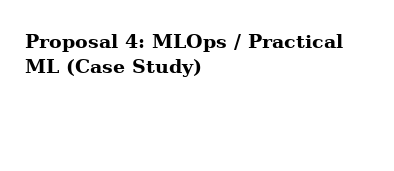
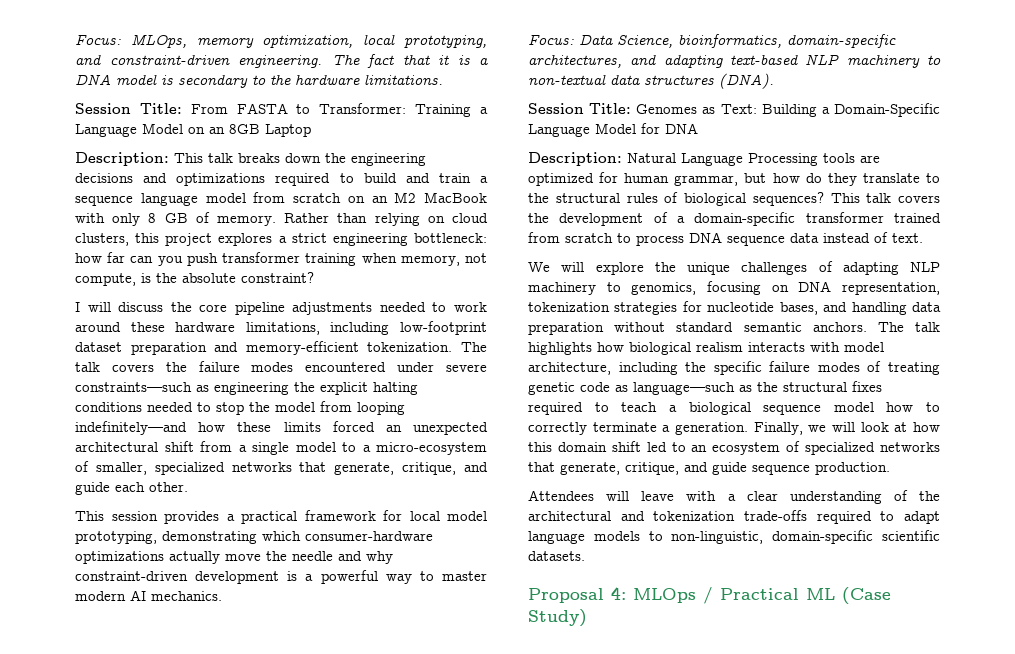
+ Focus: MLOps, memory optimization, local prototyping, and constraint-driven engineering. The fact that it is a DNA model is secondary to the hardware limitations.
+ Session Title: From FASTA to Transformer: Training a Language Model on an 8GB Laptop
+ Description: This talk breaks down the engineering decisions and optimizations required to build and train a sequence language model from scratch on an M2 MacBook with only 8 GB of memory. Rather than relying on cloud clusters, this project explores a strict engineering bottleneck: how far can you push transformer training when memory, not compute, is the absolute constraint?
+ I will discuss the core pipeline adjustments needed to work around these hardware limitations, including low-footprint dataset preparation and memory-efficient tokenization. The talk covers the failure modes encountered under severe constraints—such as engineering the explicit halting conditions needed to stop the model from looping indefinitely—and how these limits forced an unexpected architectural shift from a single model to a micro-ecosystem of smaller, specialized networks that generate, critique, and guide each other.
+ This session provides a practical framework for local model prototyping, demonstrating which consumer-hardware optimizations actually move the needle and why constraint-driven development is a powerful way to master modern AI mechanics.
+ Focus: Data Science, bioinformatics, domain-specific architectures, and adapting text-based NLP machinery to non-textual data structures (DNA).
+ Session Title: Genomes as Text: Building a Domain-Specific Language Model for DNA
+ Description: Natural Language Processing tools are optimized for human grammar, but how do they translate to the structural rules of biological sequences? This talk covers the development of a domain-specific transformer trained from scratch to process DNA sequence data instead of text.
+ We will explore the unique challenges of adapting NLP machinery to genomics, focusing on DNA representation, tokenization strategies for nucleotide bases, and handling data preparation without standard semantic anchors. The talk highlights how biological realism interacts with model architecture, including the specific failure modes of treating genetic code as language—such as the structural fixes required to teach a biological sequence model how to correctly terminate a generation. Finally, we will look at how this domain shift led to an ecosystem of specialized networks that generate, critique, and guide sequence production.
+ Attendees will leave with a clear understanding of the architectural and tokenization trade-offs required to adapt language models to non-linguistic, domain-specific scientific datasets.

